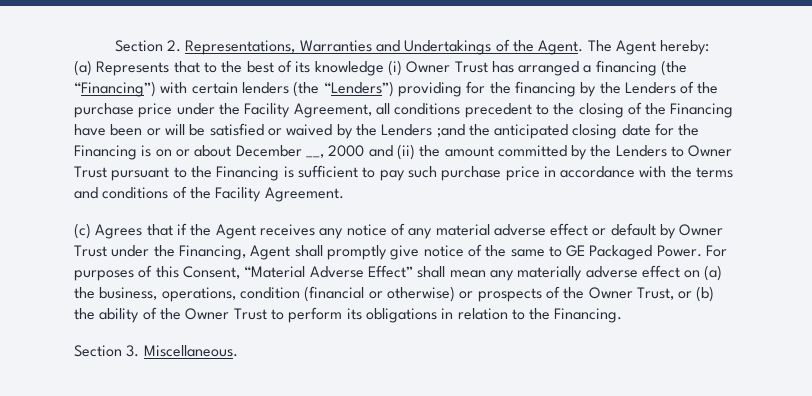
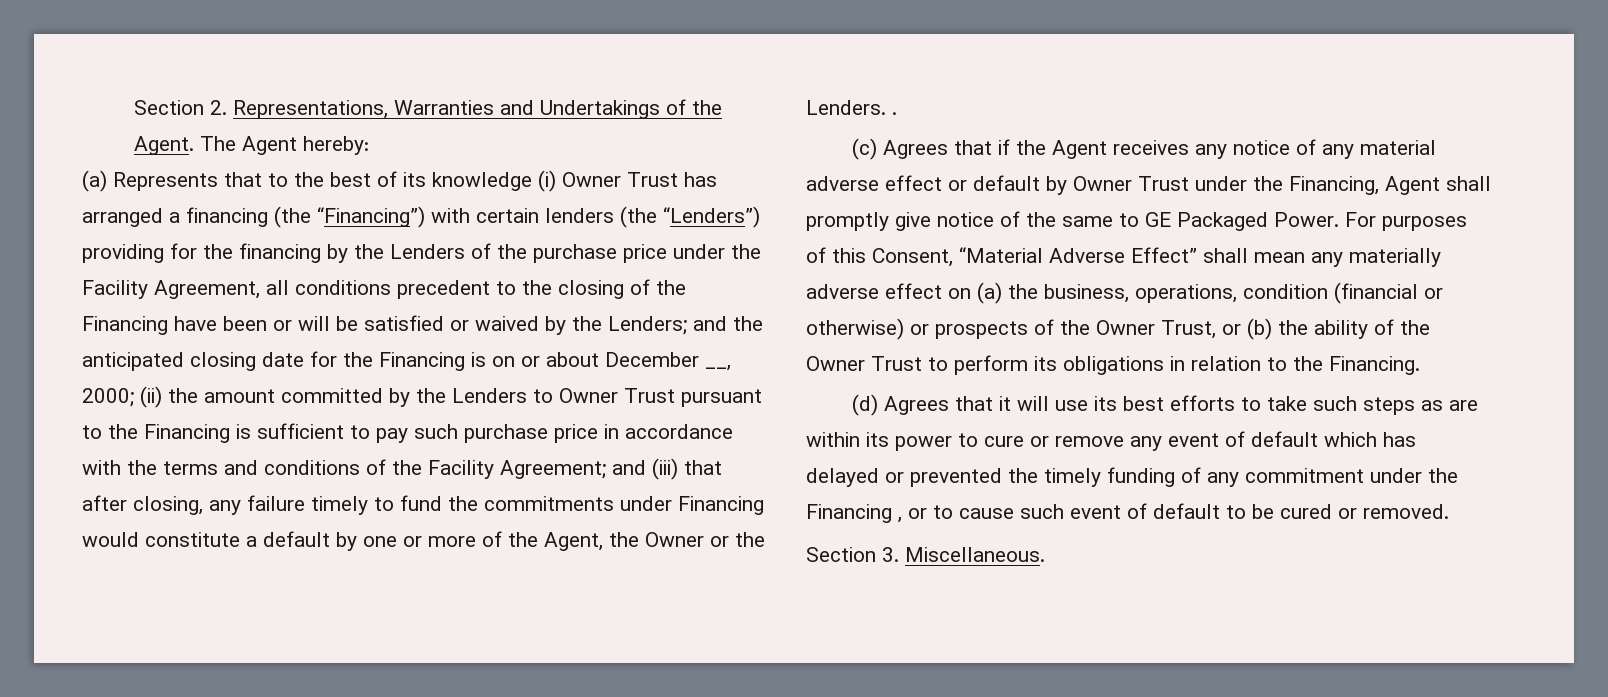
- (a) Represents that to the best of its knowledge (i) Owner Trust has arranged a financing (the “Financing”) with certain lenders (the “Lenders”) providing for the financing by the Lenders of the purchase price under the Facility Agreement, all conditions precedent to the closing of the Financing have been or will be satisfied or waived by the Lenders ;and the anticipated closing date for the Financing is on or about December __, 2000 and (ii) the amount committed by the Lenders to Owner Trust pursuant to the Financing is sufficient to pay such purchase price in accordance with the terms and conditions of the Facility Agreement.
+ (a) Represents that to the best of its knowledge (i) Owner Trust has arranged a financing (the “Financing”) with certain lenders (the “Lenders”) providing for the financing by the Lenders of the purchase price under the Facility Agreement, all conditions precedent to the closing of the Financing have been or will be satisfied or waived by the Lenders; and the anticipated closing date for the Financing is on or about December __, 2000; (ii) the amount committed by the Lenders to Owner Trust pursuant to the Financing is sufficient to pay such purchase price in accordance with the terms and conditions of the Facility Agreement; and (iii) that after closing, any failure timely to fund the commitments under Financing would constitute a default by one or more of the Agent, the Owner or the Lenders. .
+ (d) Agrees that it will use its best efforts to take such steps as are within its power to cure or remove any event of default which has delayed or prevented the timely funding of any commitment under the Financing , or to cause such event of default to be cured or removed.

